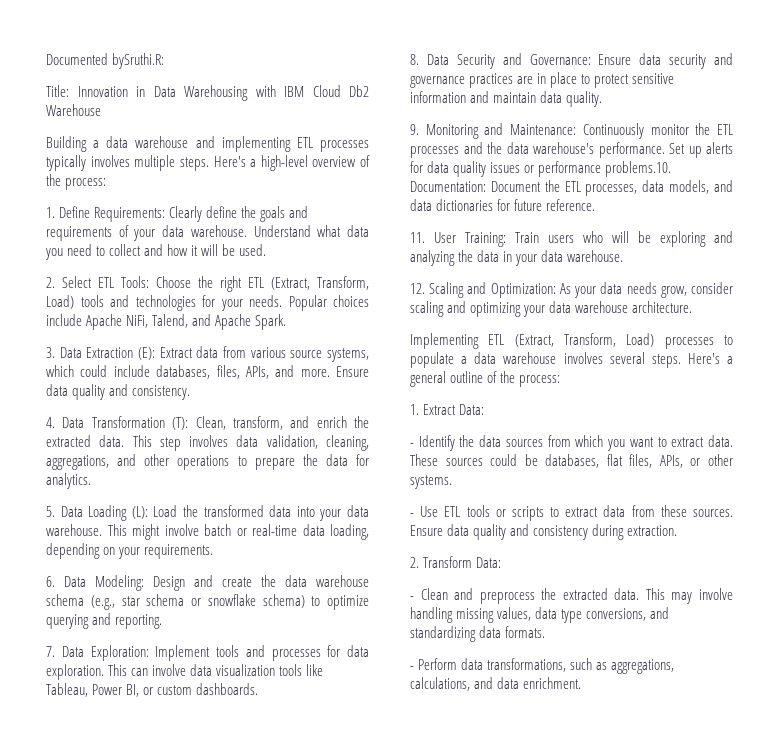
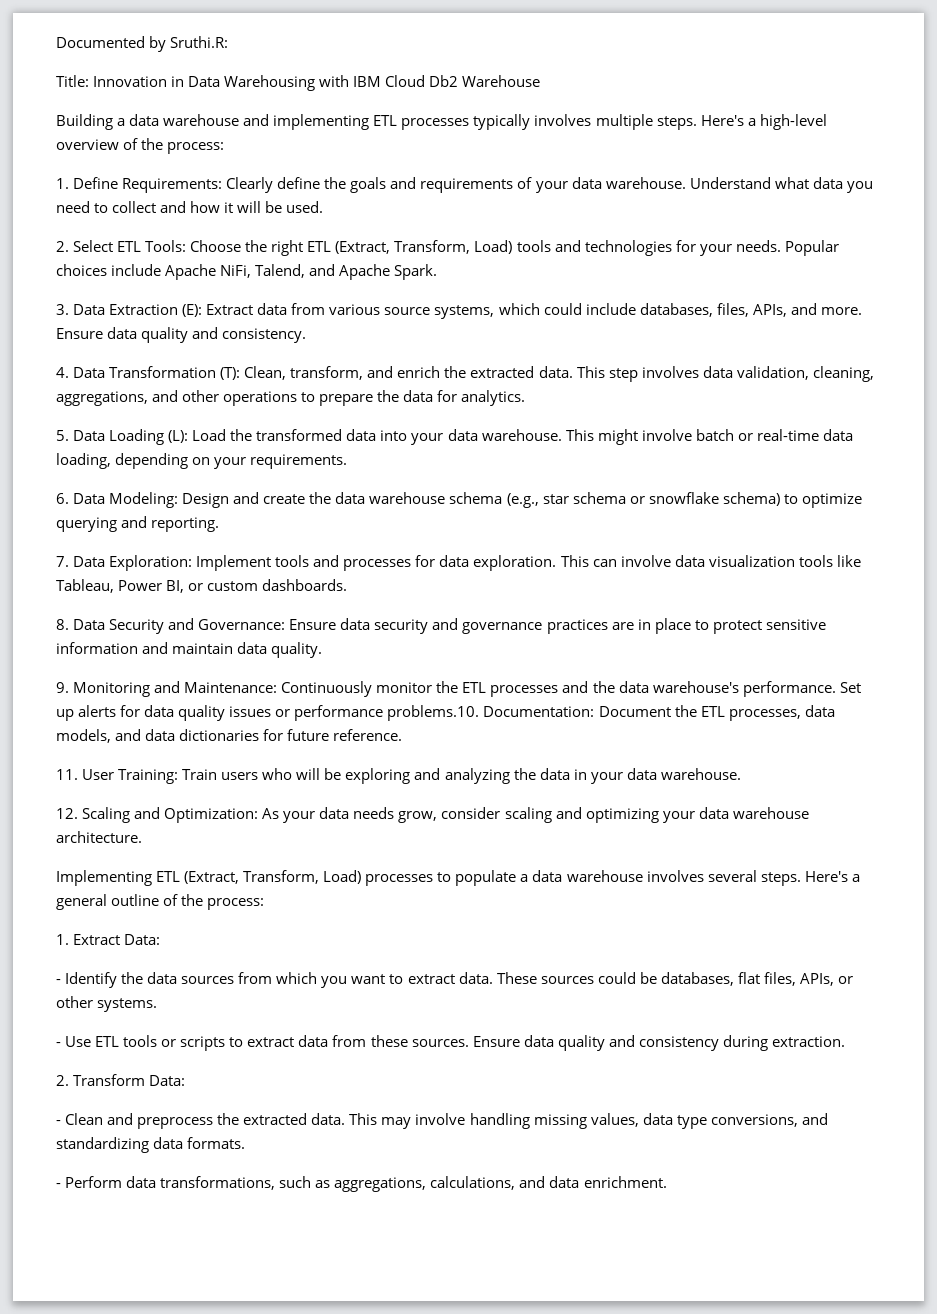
- Documented bySruthi.R:
+ Documented by Sruthi.R:

